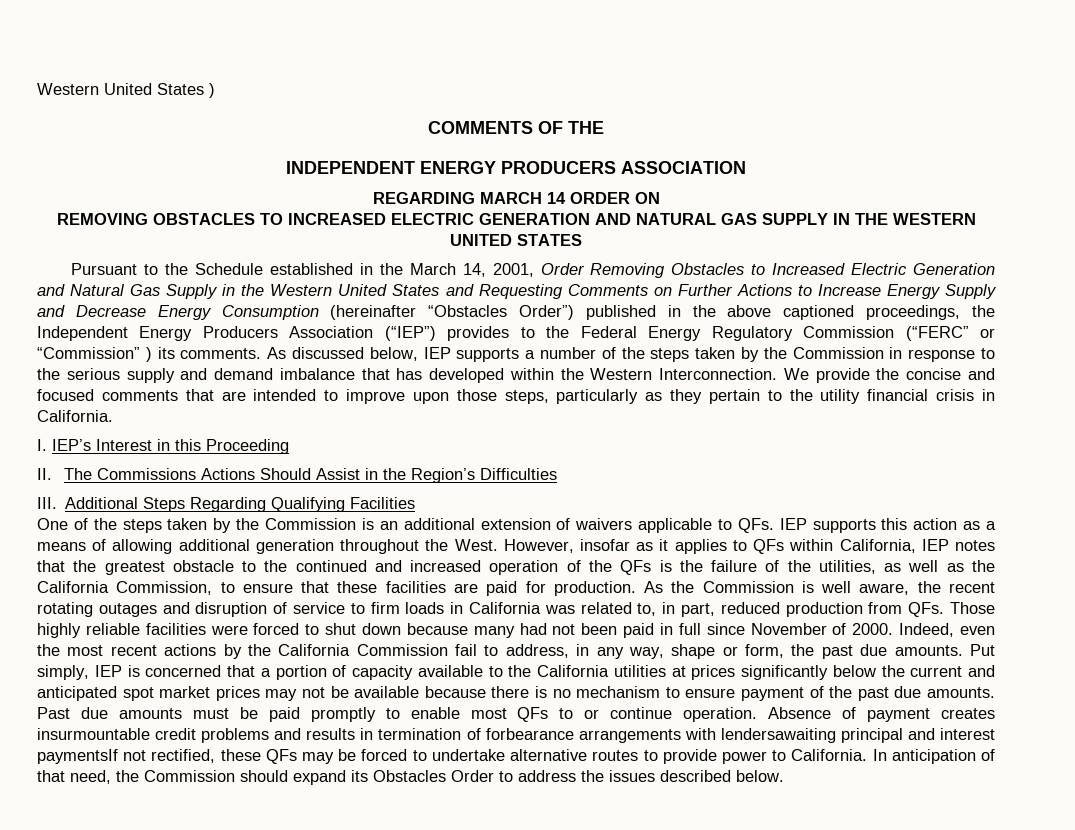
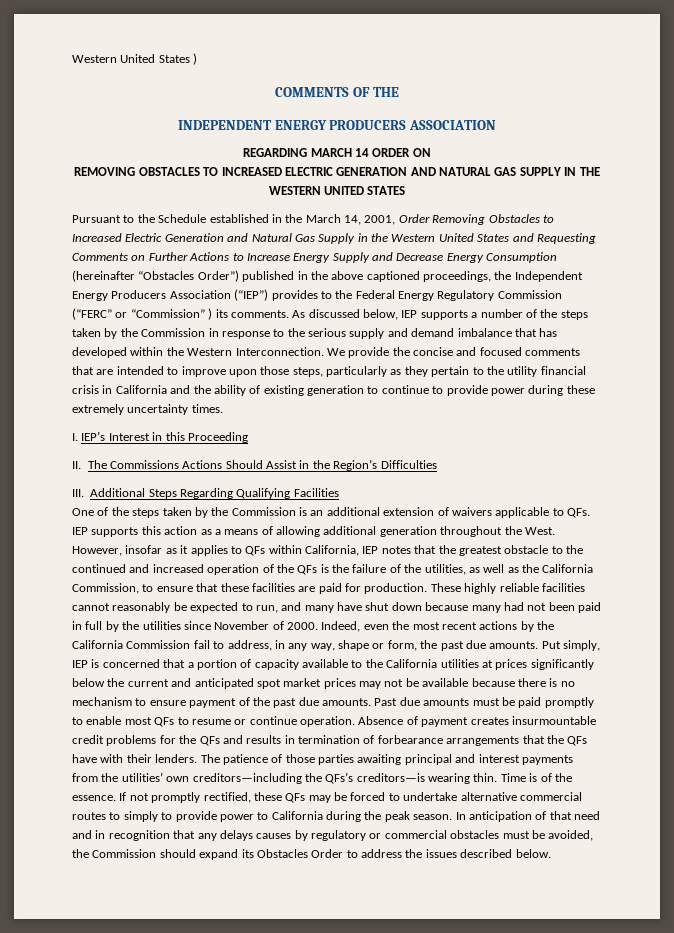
- We provide the concise and focused comments that are intended to improve upon those steps, particularly as they pertain to the utility financial crisis in California.
+ We provide the concise and focused comments that are intended to improve upon those steps, particularly as they pertain to the utility financial crisis in California and the ability of existing generation to continue to provide power during these extremely uncertainty times.
- As the Commission is well aware, the recent rotating outages and disruption of service to firm loads in California was related to, in part, reduced production from QFs. Those highly reliable facilities were forced to shut down because many had not been paid in full since November of 2000.
+ These highly reliable facilities cannot reasonably be expected to run, and many have shut down because many had not been paid in full by the utilities since November of 2000.
- Past due amounts must be paid promptly to enable most QFs to or continue operation.
+ Past due amounts must be paid promptly to enable most QFs to resume or continue operation.
- Absence of payment creates insurmountable credit problems and results in termination of forbearance arrangements with lendersawaiting principal and interest paymentsIf not rectified, these QFs may be forced to undertake alternative routes to provide power to California. In anticipation of that need, the Commission should expand its Obstacles Order to address the issues described below.
+ Absence of payment creates insurmountable credit problems for the QFs and results in termination of forbearance arrangements that the QFs have with their lenders. The patience of those parties awaiting principal and interest payments from the utilities’ own creditors—including the QFs’s creditors—is wearing thin. Time is of the essence. If not promptly rectified, these QFs may be forced to undertake alternative commercial routes to simply to provide power to California during the peak season. In anticipation of that need and in recognition that any delays causes by regulatory or commercial obstacles must be avoided, the Commission should expand its Obstacles Order to address the issues described below.

